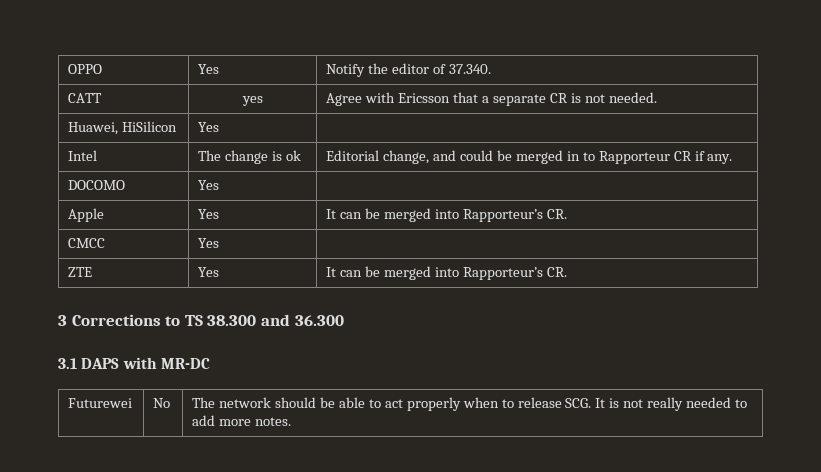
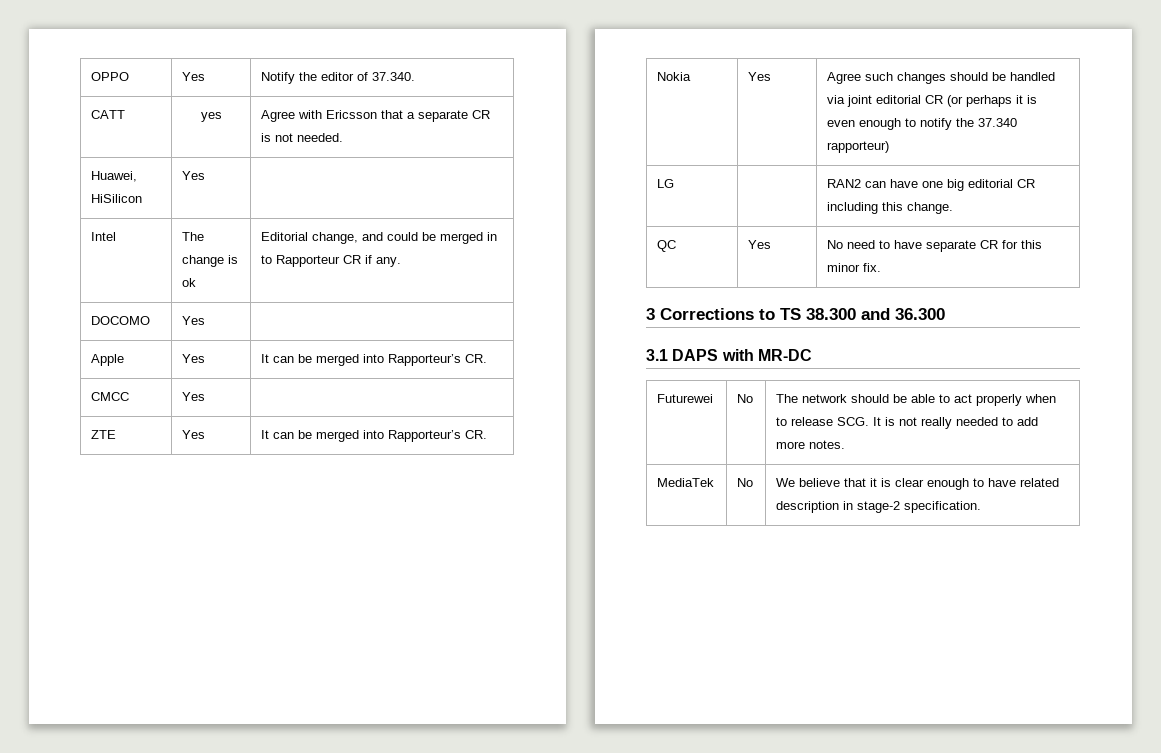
+ Nokia | Yes | Agree such changes should be handled via joint editorial CR (or perhaps it is even enough to notify the 37.340 rapporteur)
+ LG | | RAN2 can have one big editorial CR including this change.
+ QC | Yes | No need to have separate CR for this minor fix.
+ MediaTek | No | We believe that it is clear enough to have related description in stage-2 specification.

